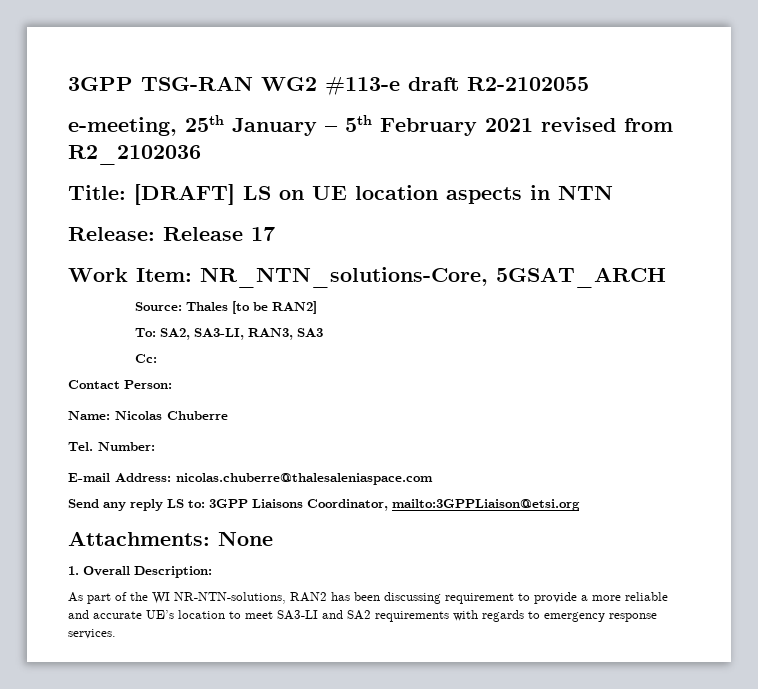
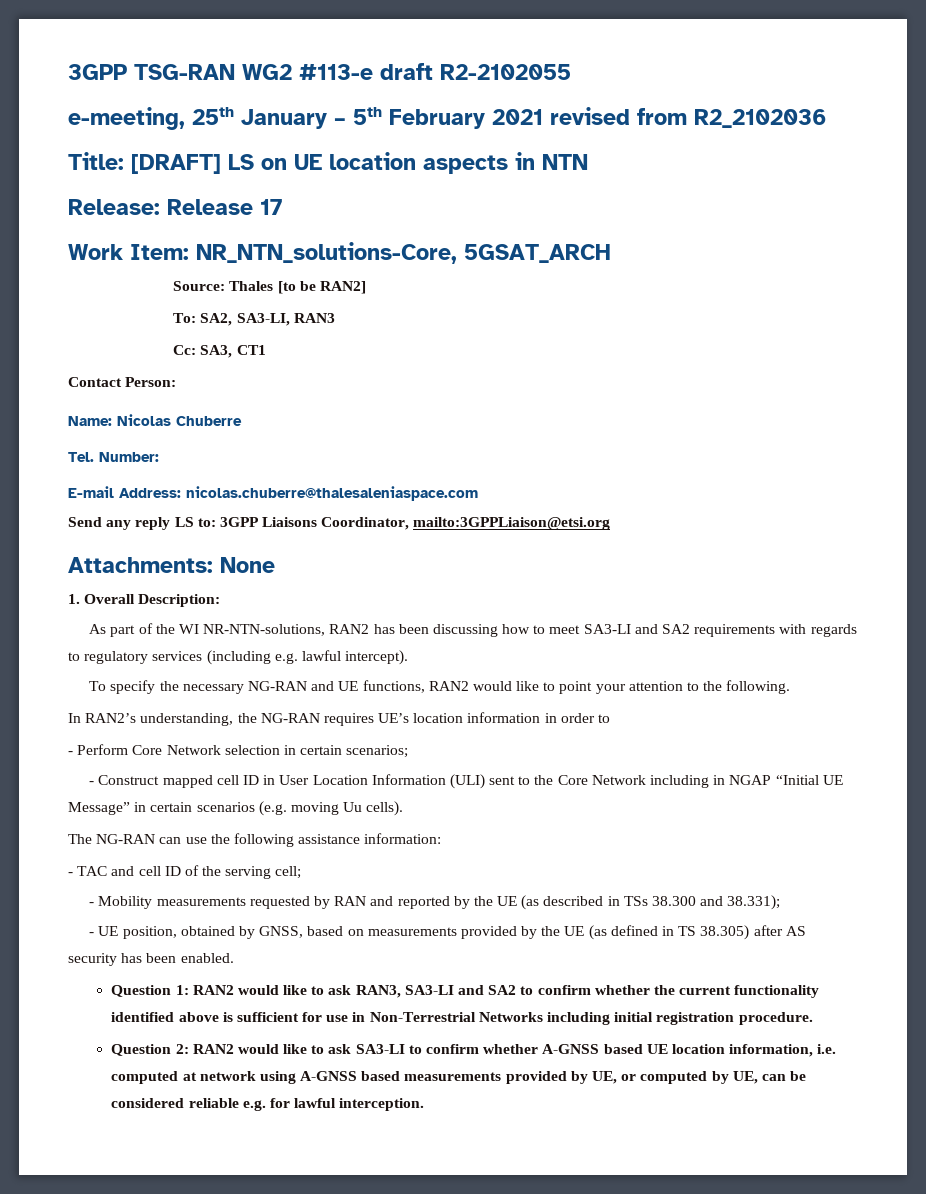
- To: SA2, SA3-LI, RAN3, SA3
+ To: SA2, SA3-LI, RAN3
- Cc:
+ Cc: SA3, CT1
- As part of the WI NR-NTN-solutions, RAN2 has been discussing requirement to provide a more reliable and accurate UE’s location to meet SA3-LI and SA2 requirements with regards to emergency response services.
+ As part of the WI NR-NTN-solutions, RAN2 has been discussing how to meet SA3-LI and SA2 requirements with regards to regulatory services (including e.g. lawful intercept).
+ To specify the necessary NG-RAN and UE functions, RAN2 would like to point your attention to the following.
+ In RAN2’s understanding, the NG-RAN requires UE’s location information in order to
+ - Perform Core Network selection in certain scenarios;
+ - Construct mapped cell ID in User Location Information (ULI) sent to the Core Network including in NGAP “Initial UE Message” in certain scenarios (e.g. moving Uu cells).
+ The NG-RAN can use the following assistance information:
+ - TAC and cell ID of the serving cell;
+ - Mobility measurements requested by RAN and reported by the UE (as described in TSs 38.300 and 38.331);
+ - UE position, obtained by GNSS, based on measurements provided by the UE (as defined in TS 38.305) after AS security has been enabled.
+ Question 1: RAN2 would like to ask RAN3, SA3-LI and SA2 to confirm whether the current functionality identified above is sufficient for use in Non-Terrestrial Networks including initial registration procedure.
+ Question 2: RAN2 would like to ask SA3-LI to confirm whether A-GNSS based UE location information, i.e. computed at network using A-GNSS based measurements provided by UE, or computed by UE, can be considered reliable e.g. for lawful interception.

